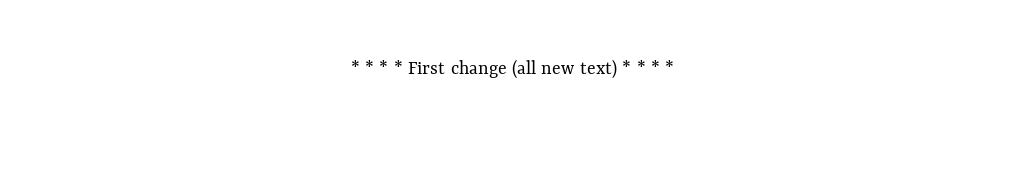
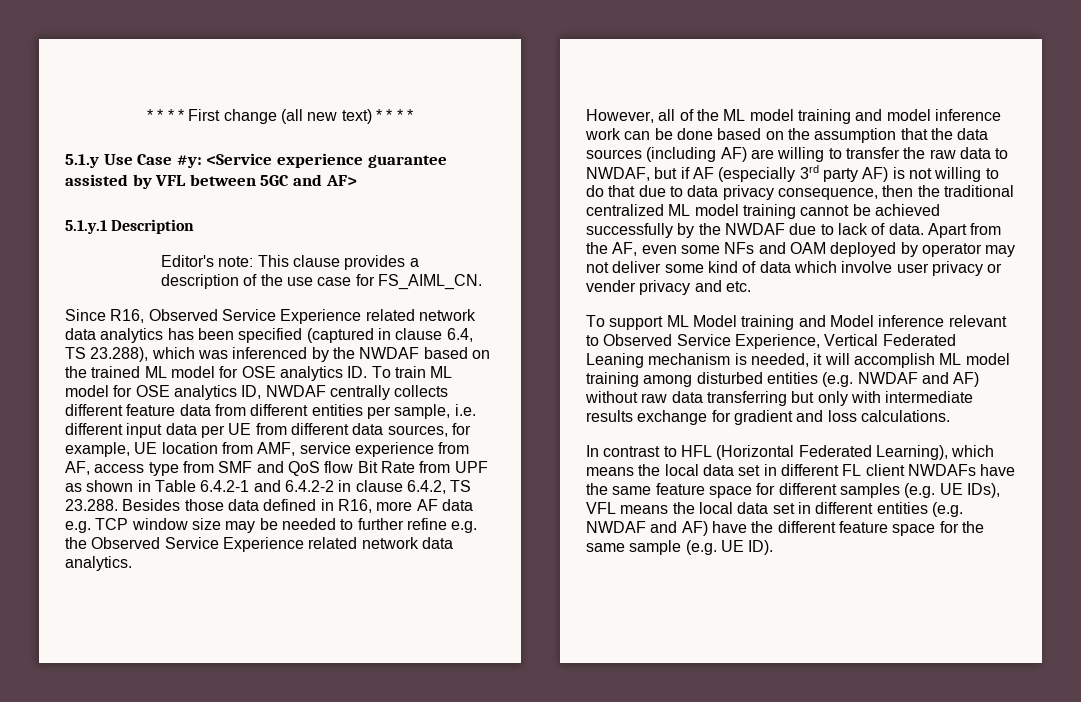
+ 5.1.y Use Case #y: <Service experience guarantee assisted by VFL between 5GC and AF>
+ 5.1.y.1 Description
+ Editor's note: This clause provides a description of the use case for FS_AIML_CN.
+ Since R16, Observed Service Experience related network data analytics has been specified (captured in clause 6.4, TS 23.288), which was inferenced by the NWDAF based on the trained ML model for OSE analytics ID. To train ML model for OSE analytics ID, NWDAF centrally collects different feature data from different entities per sample, i.e. different input data per UE from different data sources, for example, UE location from AMF, service experience from AF, access type from SMF and QoS flow Bit Rate from UPF as shown in Table 6.4.2-1 and 6.4.2-2 in clause 6.4.2, TS 23.288. Besides those data defined in R16, more AF data e.g. TCP window size may be needed to further refine e.g. the Observed Service Experience related network data analytics.
+ However, all of the ML model training and model inference work can be done based on the assumption that the data sources (including AF) are willing to transfer the raw data to NWDAF, but if AF (especially 3rd party AF) is not willing to do that due to data privacy consequence, then the traditional centralized ML model training cannot be achieved successfully by the NWDAF due to lack of data. Apart from the AF, even some NFs and OAM deployed by operator may not deliver some kind of data which involve user privacy or vender privacy and etc.
+ To support ML Model training and Model inference relevant to Observed Service Experience, Vertical Federated Leaning mechanism is needed, it will accomplish ML model training among disturbed entities (e.g. NWDAF and AF) without raw data transferring but only with intermediate results exchange for gradient and loss calculations.
+ In contrast to HFL (Horizontal Federated Learning), which means the local data set in different FL client NWDAFs have the same feature space for different samples (e.g. UE IDs), VFL means the local data set in different entities (e.g. NWDAF and AF) have the different feature space for the same sample (e.g. UE ID).

